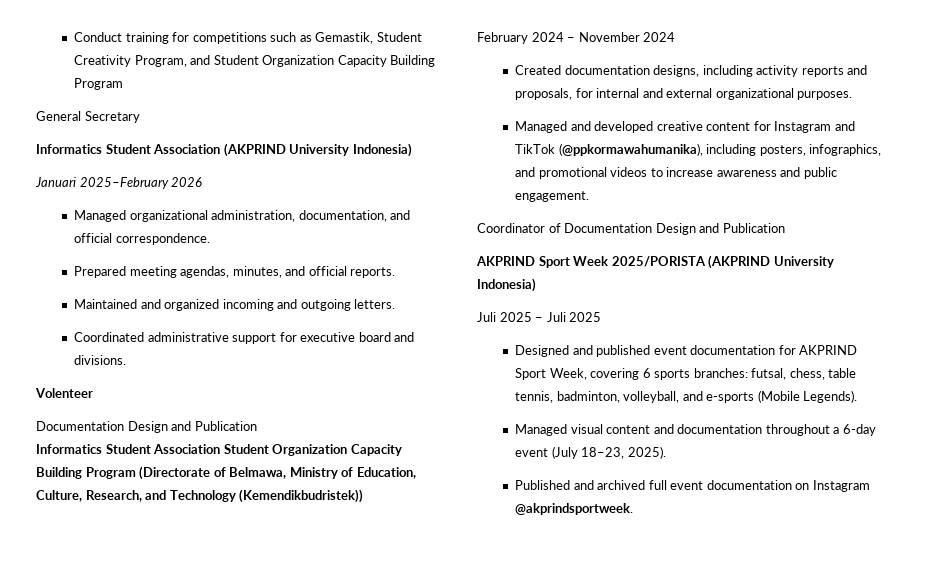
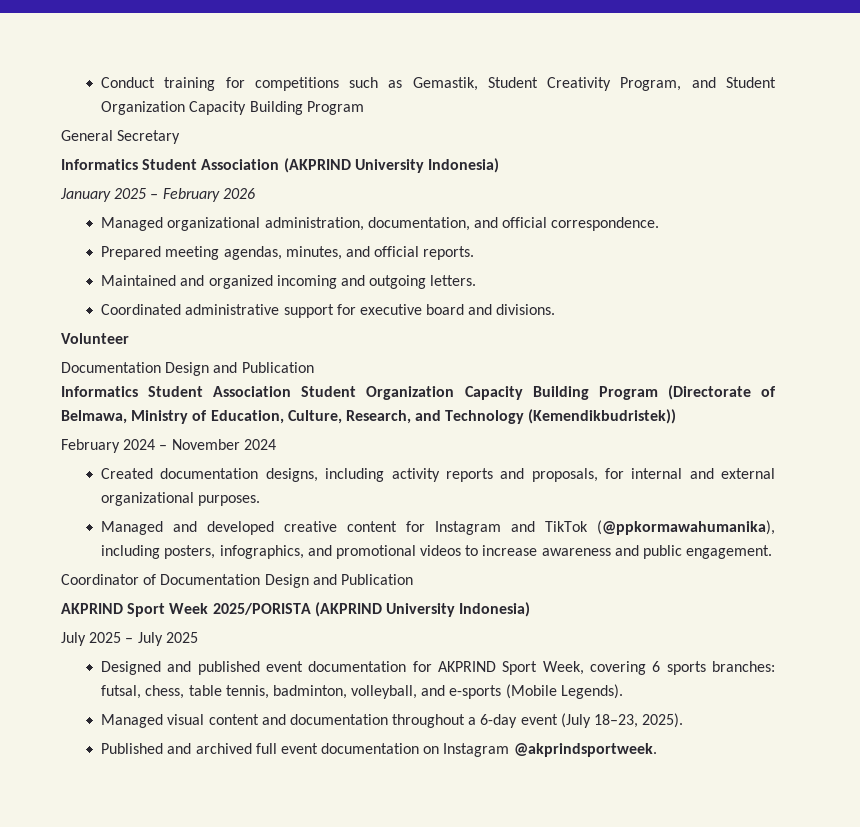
- Januari 2025–February 2026
+ January 2025 – February 2026
- Volenteer
+ Volunteer
- Juli 2025 – Juli 2025
+ July 2025 – July 2025

